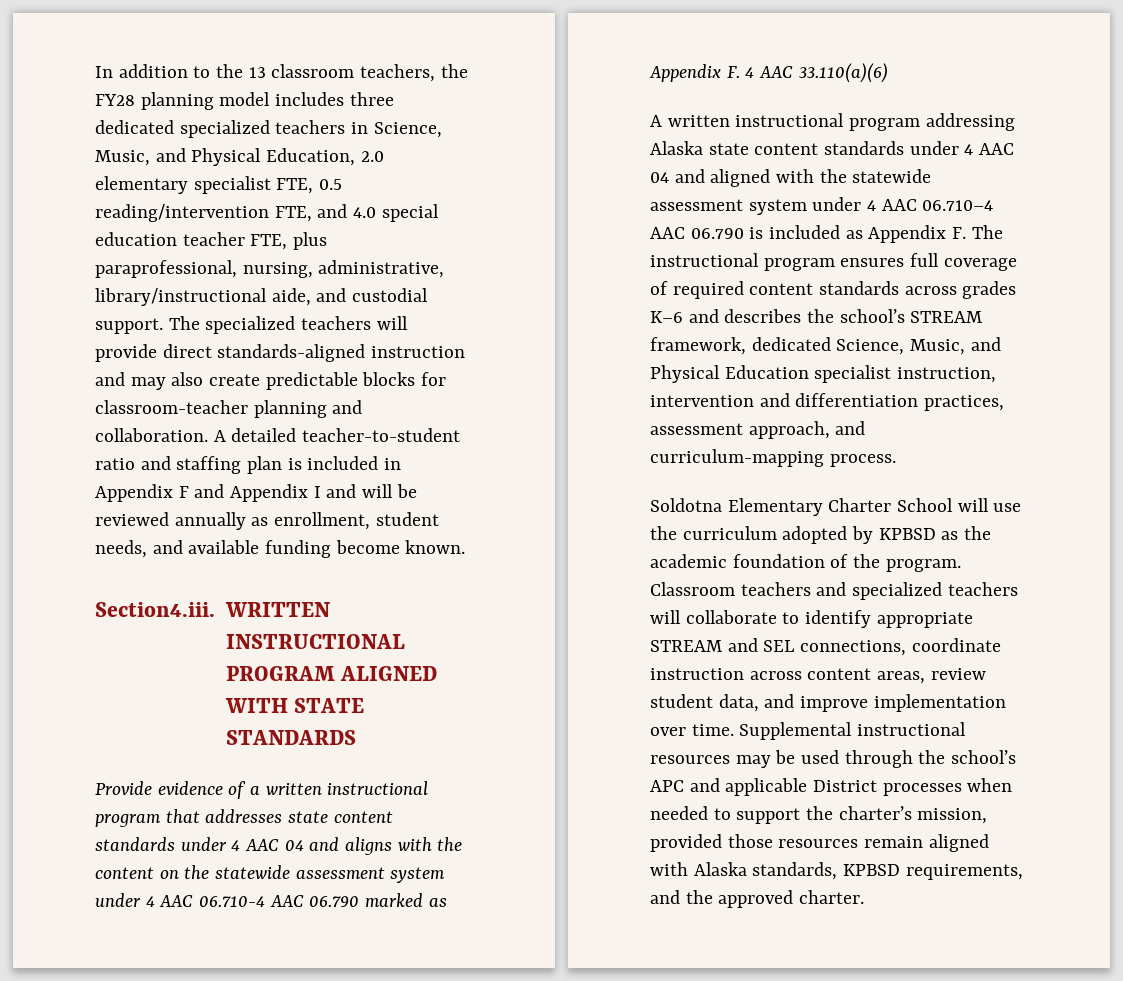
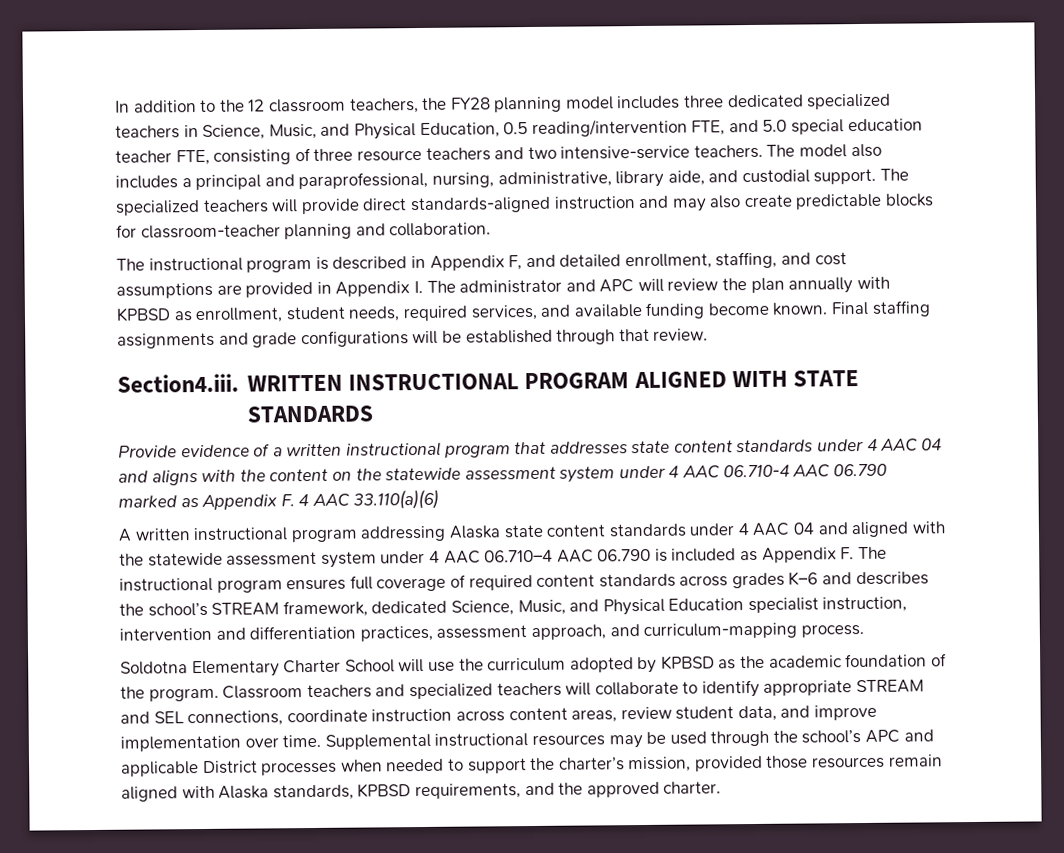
- In addition to the 13 classroom teachers, the FY28 planning model includes three dedicated specialized teachers in Science, Music, and Physical Education, 2.0 elementary specialist FTE, 0.5 reading/intervention FTE, and 4.0 special education teacher FTE, plus paraprofessional, nursing, administrative, library/instructional aide, and custodial support.
+ In addition to the 12 classroom teachers, the FY28 planning model includes three dedicated specialized teachers in Science, Music, and Physical Education, 0.5 reading/intervention FTE, and 5.0 special education teacher FTE, consisting of three resource teachers and two intensive-service teachers. The model also includes a principal and paraprofessional, nursing, administrative, library aide, and custodial support.
- The specialized teachers will provide direct standards-aligned instruction and may also create predictable blocks for classroom-teacher planning and collaboration. A detailed teacher-to-student ratio and staffing plan is included in Appendix F and Appendix I and will be reviewed annually as enrollment, student needs, and available funding become known.
+ The specialized teachers will provide direct standards-aligned instruction and may also create predictable blocks for classroom-teacher planning and collaboration.
+ The instructional program is described in Appendix F, and detailed enrollment, staffing, and cost assumptions are provided in Appendix I. The administrator and APC will review the plan annually with KPBSD as enrollment, student needs, required services, and available funding become known. Final staffing assignments and grade configurations will be established through that review.

